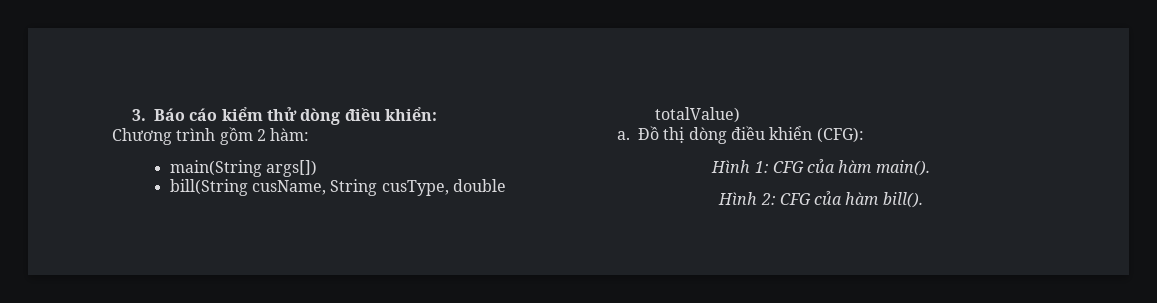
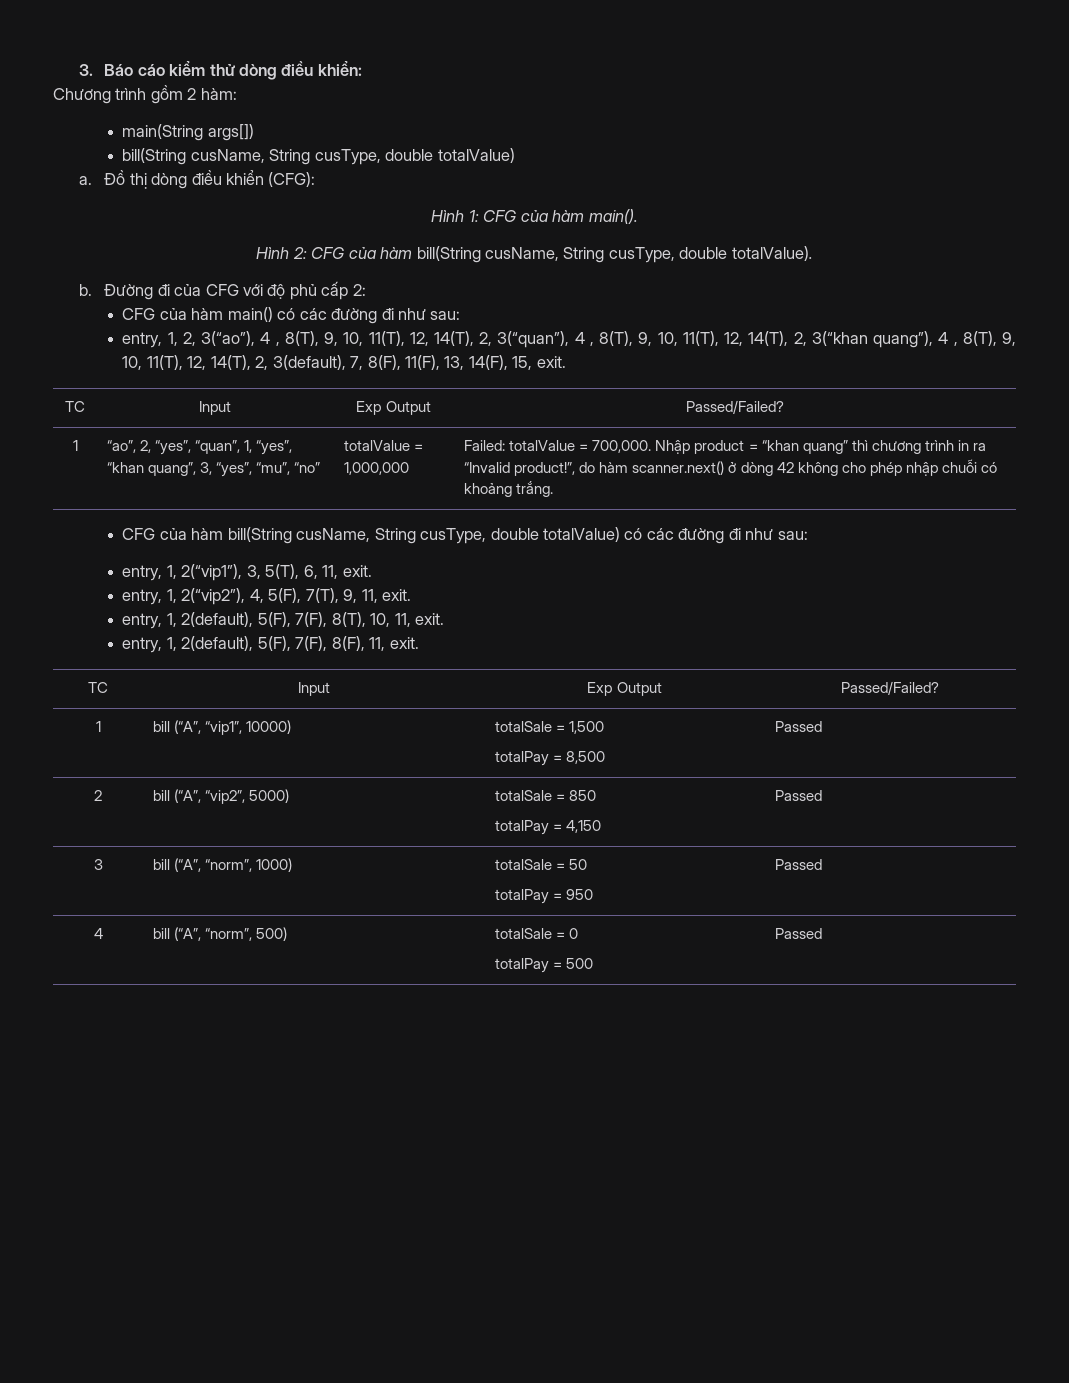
- Hình 2: CFG của hàm bill().
+ Hình 2: CFG của hàm bill(String cusName, String cusType, double totalValue).
+ b. Đường đi của CFG với độ phủ cấp 2:
+ CFG của hàm main() có các đường đi như sau:
+ entry, 1, 2, 3(“ao”), 4 , 8(T), 9, 10, 11(T), 12, 14(T), 2, 3(“quan”), 4 , 8(T), 9, 10, 11(T), 12, 14(T), 2, 3(“khan quang”), 4 , 8(T), 9, 10, 11(T), 12, 14(T), 2, 3(default), 7, 8(F), 11(F), 13, 14(F), 15, exit.
+ TC | Input | Exp Output | Passed/Failed?
+ 1 | “ao”, 2, “yes”, “quan”, 1, “yes”, “khan quang”, 3, “yes”, “mu”, “no” | totalValue = 1,000,000 | Failed: totalValue = 700,000. Nhập product = “khan quang” thì chương trình in ra “Invalid product!”, do hàm scanner.next() ở dòng 42 không cho phép nhập chuỗi có khoảng trắng.
+ CFG của hàm bill(String cusName, String cusType, double totalValue) có các đường đi như sau:
+ entry, 1, 2(“vip1”), 3, 5(T), 6, 11, exit.
+ entry, 1, 2(“vip2”), 4, 5(F), 7(T), 9, 11, exit.
+ entry, 1, 2(default), 5(F), 7(F), 8(T), 10, 11, exit.
+ entry, 1, 2(default), 5(F), 7(F), 8(F), 11, exit.
+ TC | Input | Exp Output | Passed/Failed?
+ 1 | bill (“A”, “vip1”, 10000) | totalSale = 1,500
+ totalPay = 8,500 | Passed
+ 2 | bill (“A”, “vip2”, 5000) | totalSale = 850
+ totalPay = 4,150 | Passed
+ 3 | bill (“A”, “norm”, 1000) | totalSale = 50
+ totalPay = 950 | Passed
+ 4 | bill (“A”, “norm”, 500) | totalSale = 0
+ totalPay = 500 | Passed

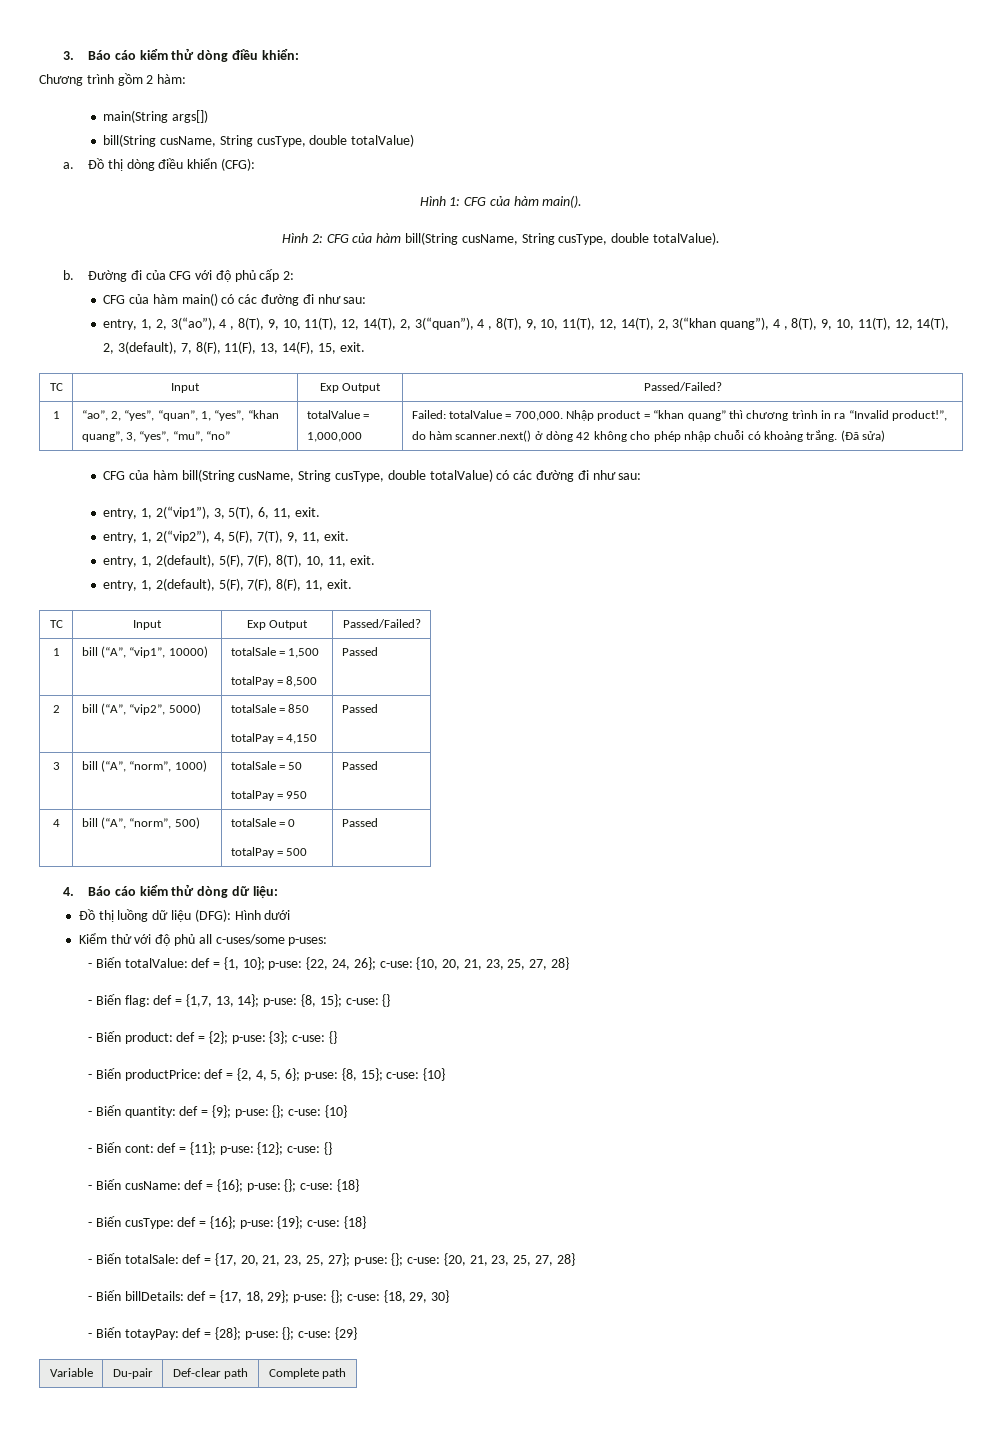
+ (Đã sửa)
+ 4. Báo cáo kiểm thử dòng dữ liệu:
+ Đồ thị luồng dữ liệu (DFG): Hình dưới
+ Kiểm thử với độ phủ all c-uses/some p-uses:
+ - Biến totalValue: def = {1, 10}; p-use: {22, 24, 26}; c-use: {10, 20, 21, 23, 25, 27, 28}
+ - Biến flag: def = {1,7, 13, 14}; p-use: {8, 15}; c-use: {}
+ - Biến product: def = {2}; p-use: {3}; c-use: {}
+ - Biến productPrice: def = {2, 4, 5, 6}; p-use: {8, 15}; c-use: {10}
+ - Biến quantity: def = {9}; p-use: {}; c-use: {10}
+ - Biến cont: def = {11}; p-use: {12}; c-use: {}
+ - Biến cusName: def = {16}; p-use: {}; c-use: {18}
+ - Biến cusType: def = {16}; p-use: {19}; c-use: {18}
+ - Biến totalSale: def = {17, 20, 21, 23, 25, 27}; p-use: {}; c-use: {20, 21, 23, 25, 27, 28}
+ - Biến billDetails: def = {17, 18, 29}; p-use: {}; c-use: {18, 29, 30}
+ - Biến totayPay: def = {28}; p-use: {}; c-use: {29}
+ Variable | Du-pair | Def-clear path | Complete path

